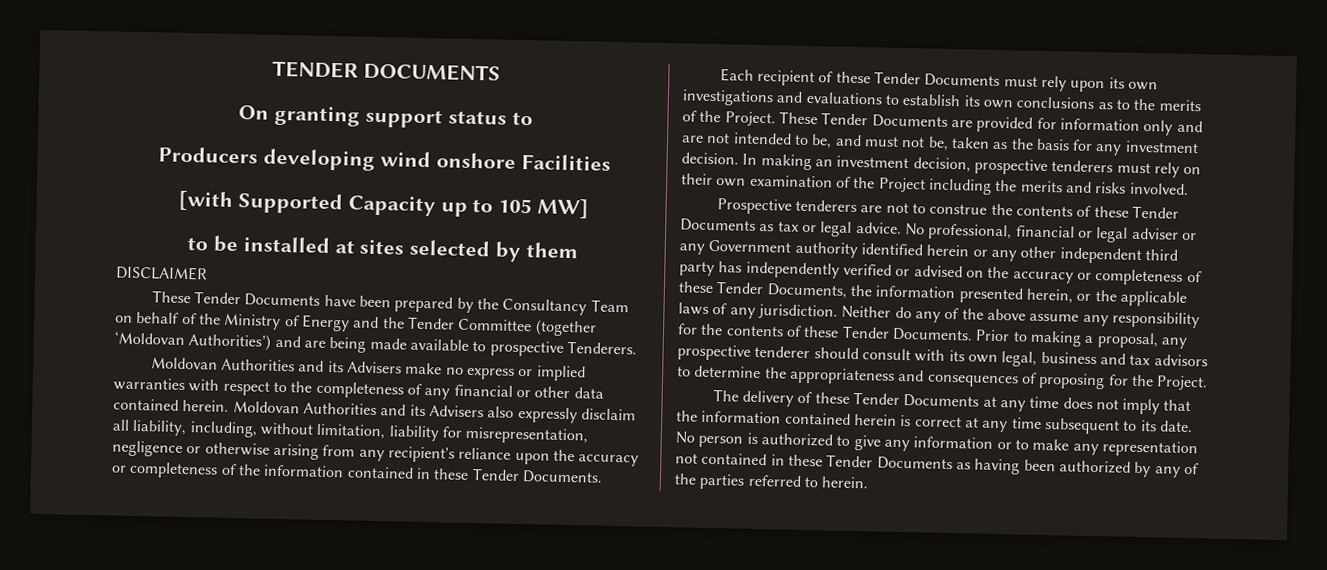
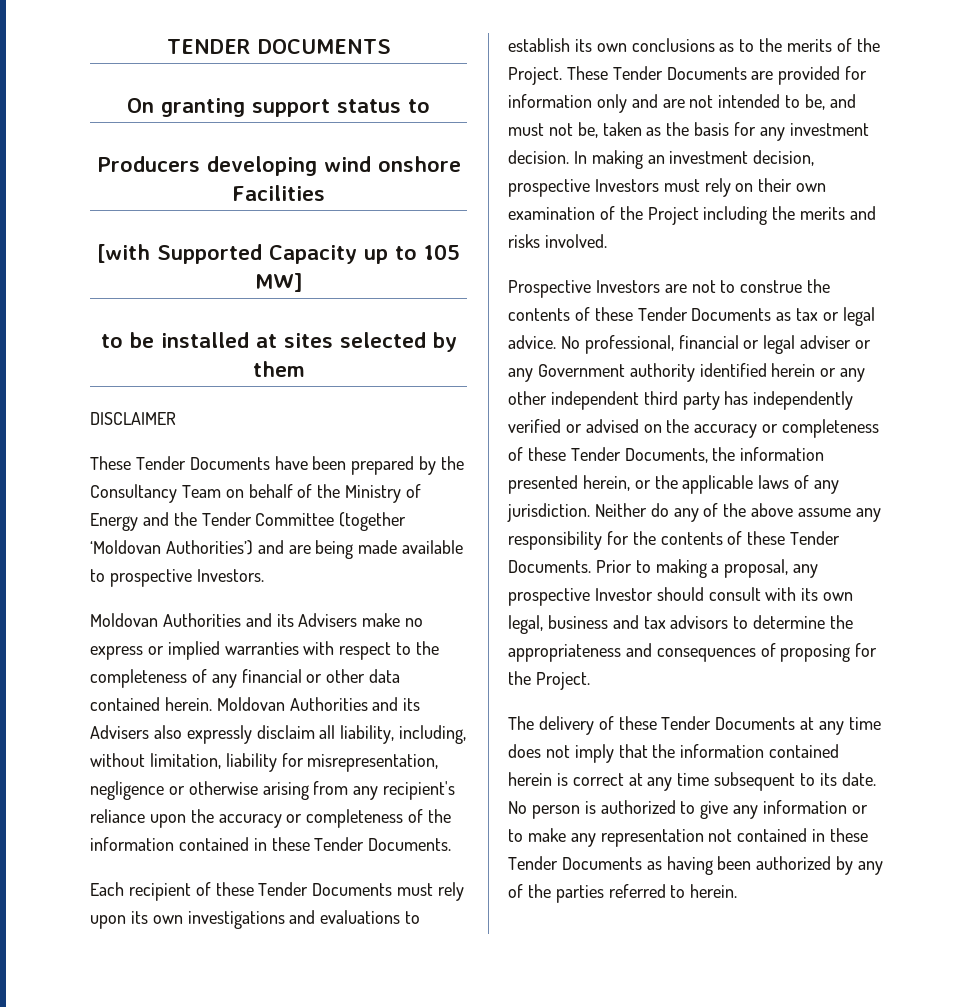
- These Tender Documents have been prepared by the Consultancy Team on behalf of the Ministry of Energy and the Tender Committee (together ‘Moldovan Authorities’) and are being made available to prospective Tenderers.
+ These Tender Documents have been prepared by the Consultancy Team on behalf of the Ministry of Energy and the Tender Committee (together ‘Moldovan Authorities’) and are being made available to prospective Investors.
- In making an investment decision, prospective tenderers must rely on their own examination of the Project including the merits and risks involved.
+ In making an investment decision, prospective Investors must rely on their own examination of the Project including the merits and risks involved.
- Prospective tenderers are not to construe the contents of these Tender Documents as tax or legal advice.
+ Prospective Investors are not to construe the contents of these Tender Documents as tax or legal advice.
- Prior to making a proposal, any prospective tenderer should consult with its own legal, business and tax advisors to determine the appropriateness and consequences of proposing for the Project.
+ Prior to making a proposal, any prospective Investor should consult with its own legal, business and tax advisors to determine the appropriateness and consequences of proposing for the Project.

